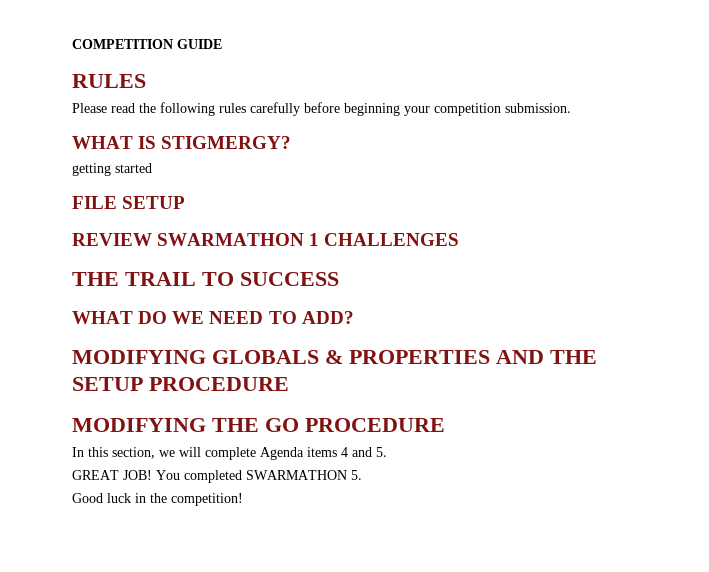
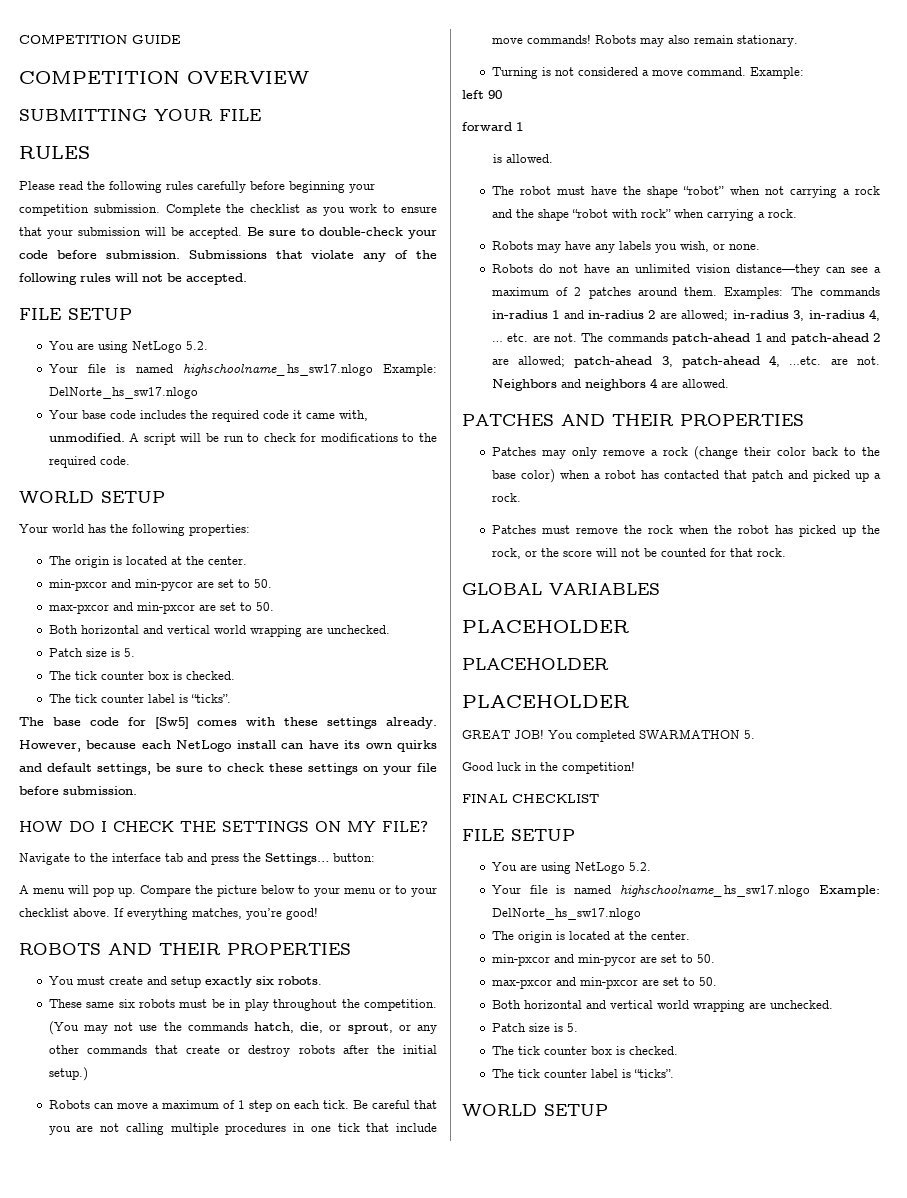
+ COMPETITION OVERVIEW
+ SUBMITTING YOUR FILE
- Please read the following rules carefully before beginning your competition submission.
- WHAT IS STIGMERGY?
- getting started
+ Please read the following rules carefully before beginning your competition submission. Complete the checklist as you work to ensure that your submission will be accepted. Be sure to double-check your code before submission. Submissions that violate any of the following rules will not be accepted.
  FILE SETUP
- REVIEW SWARMATHON 1 CHALLENGES
- THE TRAIL TO SUCCESS
- WHAT DO WE NEED TO ADD?
- MODIFYING GLOBALS & PROPERTIES AND THE SETUP PROCEDURE
- MODIFYING THE GO PROCEDURE
- In this section, we will complete Agenda items 4 and 5.
+ You are using NetLogo 5.2.
+ Your file is named highschoolname_hs_sw17.nlogo Example: DelNorte_hs_sw17.nlogo
+ Your base code includes the required code it came with, unmodified. A script will be run to check for modifications to the required code.
+ WORLD SETUP
+ Your world has the following properties:
+ The origin is located at the center.
+ min-pxcor and min-pycor are set to 50.
+ max-pxcor and min-pxcor are set to 50.
+ Both horizontal and vertical world wrapping are unchecked.
+ Patch size is 5.
+ The tick counter box is checked.
+ The tick counter label is “ticks”.
+ The base code for [Sw5] comes with these settings already. However, because each NetLogo install can have its own quirks and default settings, be sure to check these settings on your file before submission.
+ HOW DO I CHECK THE SETTINGS ON MY FILE?
+ Navigate to the interface tab and press the Settings… button:
+ A menu will pop up. Compare the picture below to your menu or to your checklist above. If everything matches, you’re good!
+ ROBOTS AND THEIR PROPERTIES
+ You must create and setup exactly six robots.
+ These same six robots must be in play throughout the competition. (You may not use the commands hatch, die, or sprout, or any other commands that create or destroy robots after the initial setup.)
+ Robots can move a maximum of 1 step on each tick. Be careful that you are not calling multiple procedures in one tick that include move commands! Robots may also remain stationary.
+ Turning is not considered a move command. Example:
+ left 90
+ forward 1
+ is allowed.
+ The robot must have the shape “robot” when not carrying a rock and the shape “robot with rock” when carrying a rock.
+ Robots may have any labels you wish, or none.
+ Robots do not have an unlimited vision distance—they can see a maximum of 2 patches around them. Examples: The commands in-radius 1 and in-radius 2 are allowed; in-radius 3, in-radius 4, … etc. are not. The commands patch-ahead 1 and patch-ahead 2 are allowed; patch-ahead 3, patch-ahead 4, …etc. are not. Neighbors and neighbors 4 are allowed.
+ PATCHES AND THEIR PROPERTIES
+ Patches may only remove a rock (change their color back to the base color) when a robot has contacted that patch and picked up a rock.
+ Patches must remove the rock when the robot has picked up the rock, or the score will not be counted for that rock.
+ GLOBAL VARIABLES
+ PLACEHOLDER
+ PLACEHOLDER
+ PLACEHOLDER
+ FINAL CHECKLIST
+ FILE SETUP
+ You are using NetLogo 5.2.
+ Your file is named highschoolname_hs_sw17.nlogo Example: DelNorte_hs_sw17.nlogo
+ The origin is located at the center.
+ min-pxcor and min-pycor are set to 50.
+ max-pxcor and min-pxcor are set to 50.
+ Both horizontal and vertical world wrapping are unchecked.
+ Patch size is 5.
+ The tick counter box is checked.
+ The tick counter label is “ticks”.
+ WORLD SETUP

